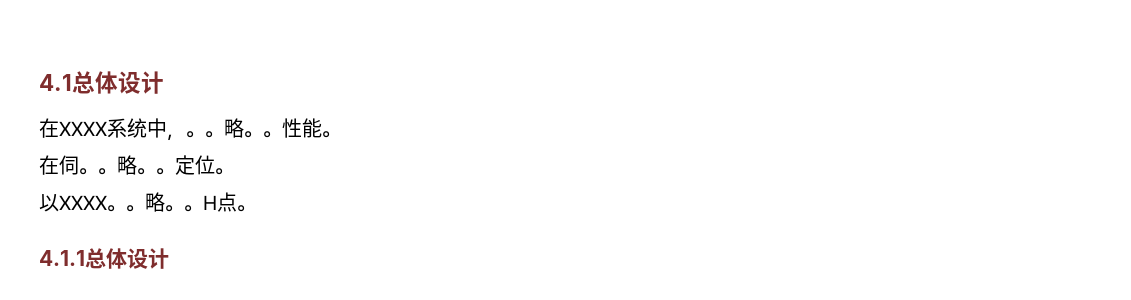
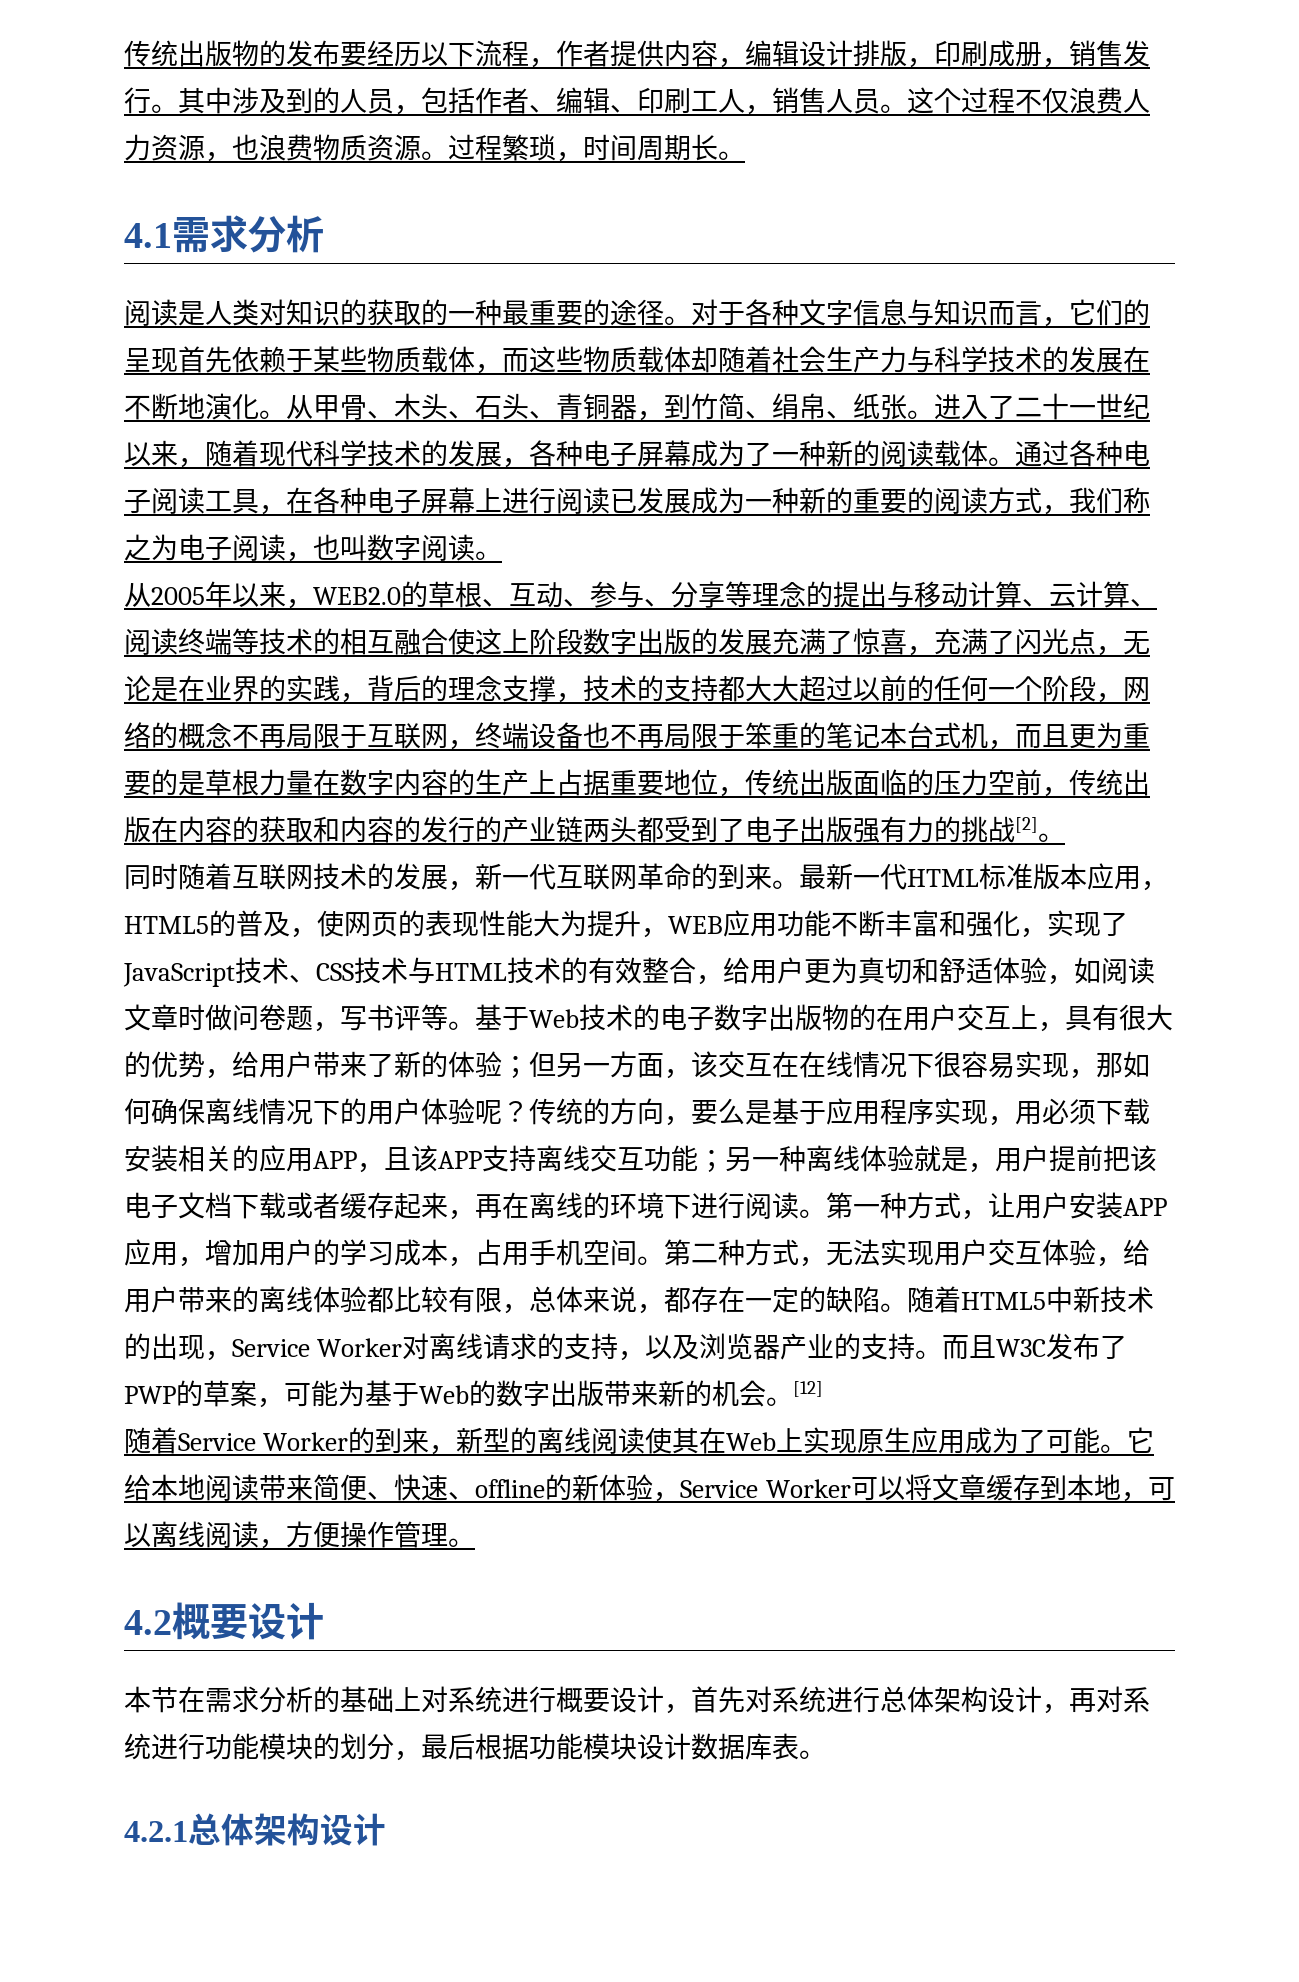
- 4.1总体设计
- 在XXXX系统中，。。略。。性能。
- 在伺。。略。。定位。
- 以XXXX。。略。。H点。
- 4.1.1总体设计
+ 传统出版物的发布要经历以下流程，作者提供内容，编辑设计排版，印刷成册，销售发行。其中涉及到的人员，包括作者、编辑、印刷工人，销售人员。这个过程不仅浪费人力资源，也浪费物质资源。过程繁琐，时间周期长。
+ 4.1需求分析
+ 阅读是人类对知识的获取的一种最重要的途径。对于各种文字信息与知识而言，它们的呈现首先依赖于某些物质载体，而这些物质载体却随着社会生产力与科学技术的发展在不断地演化。从甲骨、木头、石头、青铜器，到竹简、绢帛、纸张。进入了二十一世纪以来，随着现代科学技术的发展，各种电子屏幕成为了一种新的阅读载体。通过各种电子阅读工具，在各种电子屏幕上进行阅读已发展成为一种新的重要的阅读方式，我们称之为电子阅读，也叫数字阅读。
+ 从2005年以来，WEB2.0的草根、互动、参与、分享等理念的提出与移动计算、云计算、阅读终端等技术的相互融合使这上阶段数字出版的发展充满了惊喜，充满了闪光点，无论是在业界的实践，背后的理念支撑，技术的支持都大大超过以前的任何一个阶段，网络的概念不再局限于互联网，终端设备也不再局限于笨重的笔记本台式机，而且更为重要的是草根力量在数字内容的生产上占据重要地位，传统出版面临的压力空前，传统出版在内容的获取和内容的发行的产业链两头都受到了电子出版强有力的挑战[2]。
+ 同时随着互联网技术的发展，新一代互联网革命的到来。最新一代HTML标准版本应用，HTML5的普及，使网页的表现性能大为提升，WEB应用功能不断丰富和强化，实现了JavaScript技术、CSS技术与HTML技术的有效整合，给用户更为真切和舒适体验，如阅读文章时做问卷题，写书评等。基于Web技术的电子数字出版物的在用户交互上，具有很大的优势，给用户带来了新的体验；但另一方面，该交互在在线情况下很容易实现，那如何确保离线情况下的用户体验呢？传统的方向，要么是基于应用程序实现，用必须下载安装相关的应用APP，且该APP支持离线交互功能；另一种离线体验就是，用户提前把该电子文档下载或者缓存起来，再在离线的环境下进行阅读。第一种方式，让用户安装APP应用，增加用户的学习成本，占用手机空间。第二种方式，无法实现用户交互体验，给用户带来的离线体验都比较有限，总体来说，都存在一定的缺陷。随着HTML5中新技术的出现，Service Worker对离线请求的支持，以及浏览器产业的支持。而且W3C发布了PWP的草案，可能为基于Web的数字出版带来新的机会。[12]
+ 随着Service Worker的到来，新型的离线阅读使其在Web上实现原生应用成为了可能。它给本地阅读带来简便、快速、offline的新体验，Service Worker可以将文章缓存到本地，可以离线阅读，方便操作管理。
+ 4.2概要设计
+ 本节在需求分析的基础上对系统进行概要设计，首先对系统进行总体架构设计，再对系统进行功能模块的划分，最后根据功能模块设计数据库表。
+ 4.2.1总体架构设计

